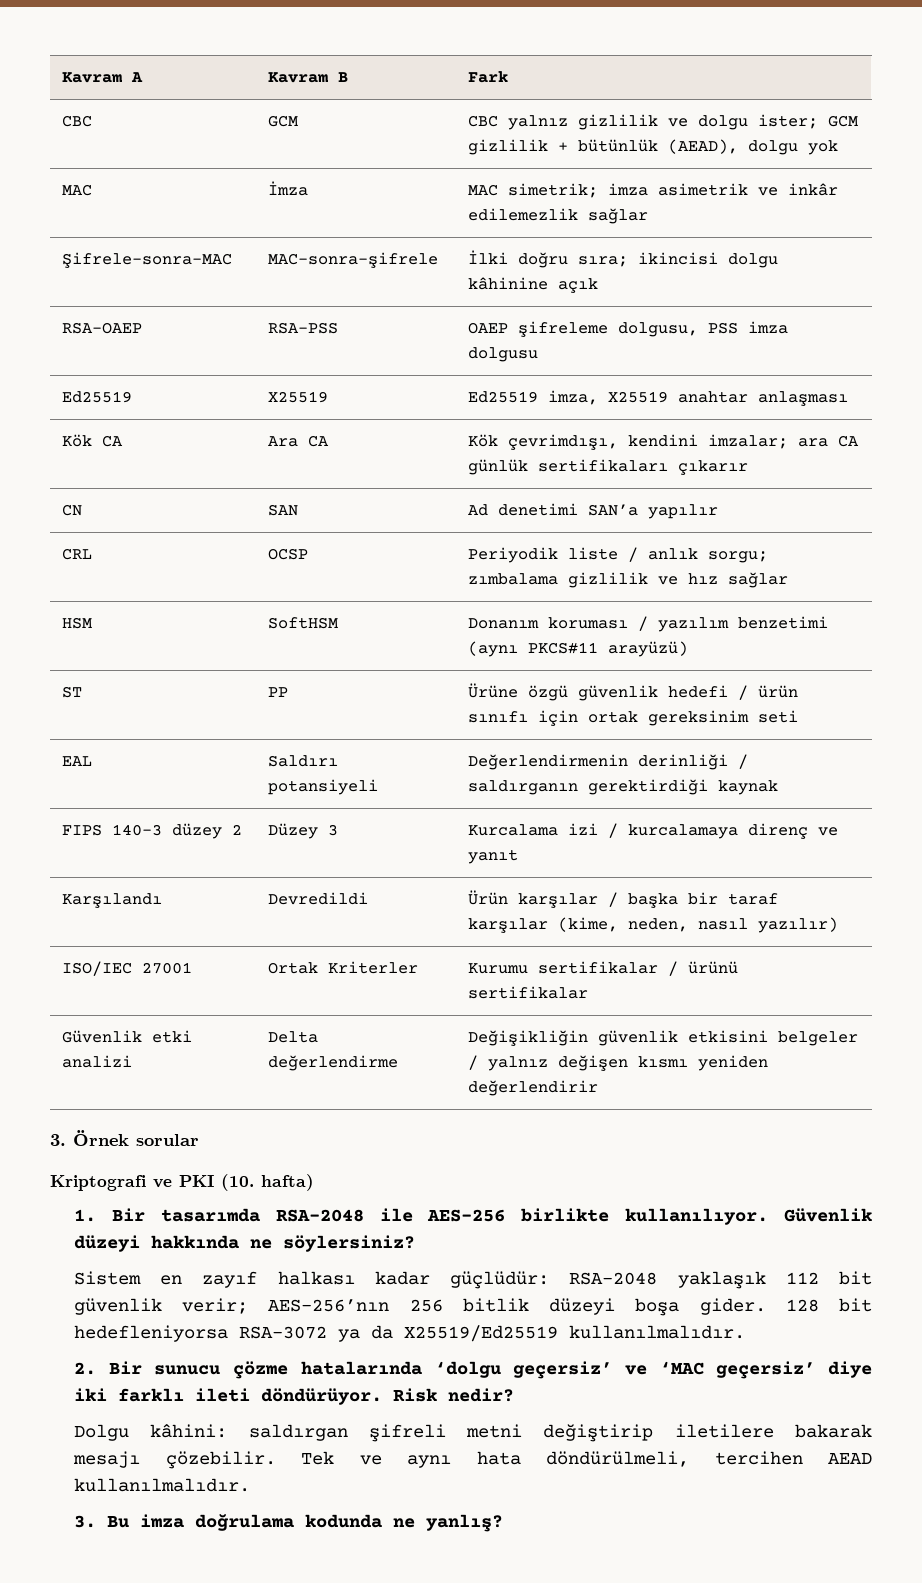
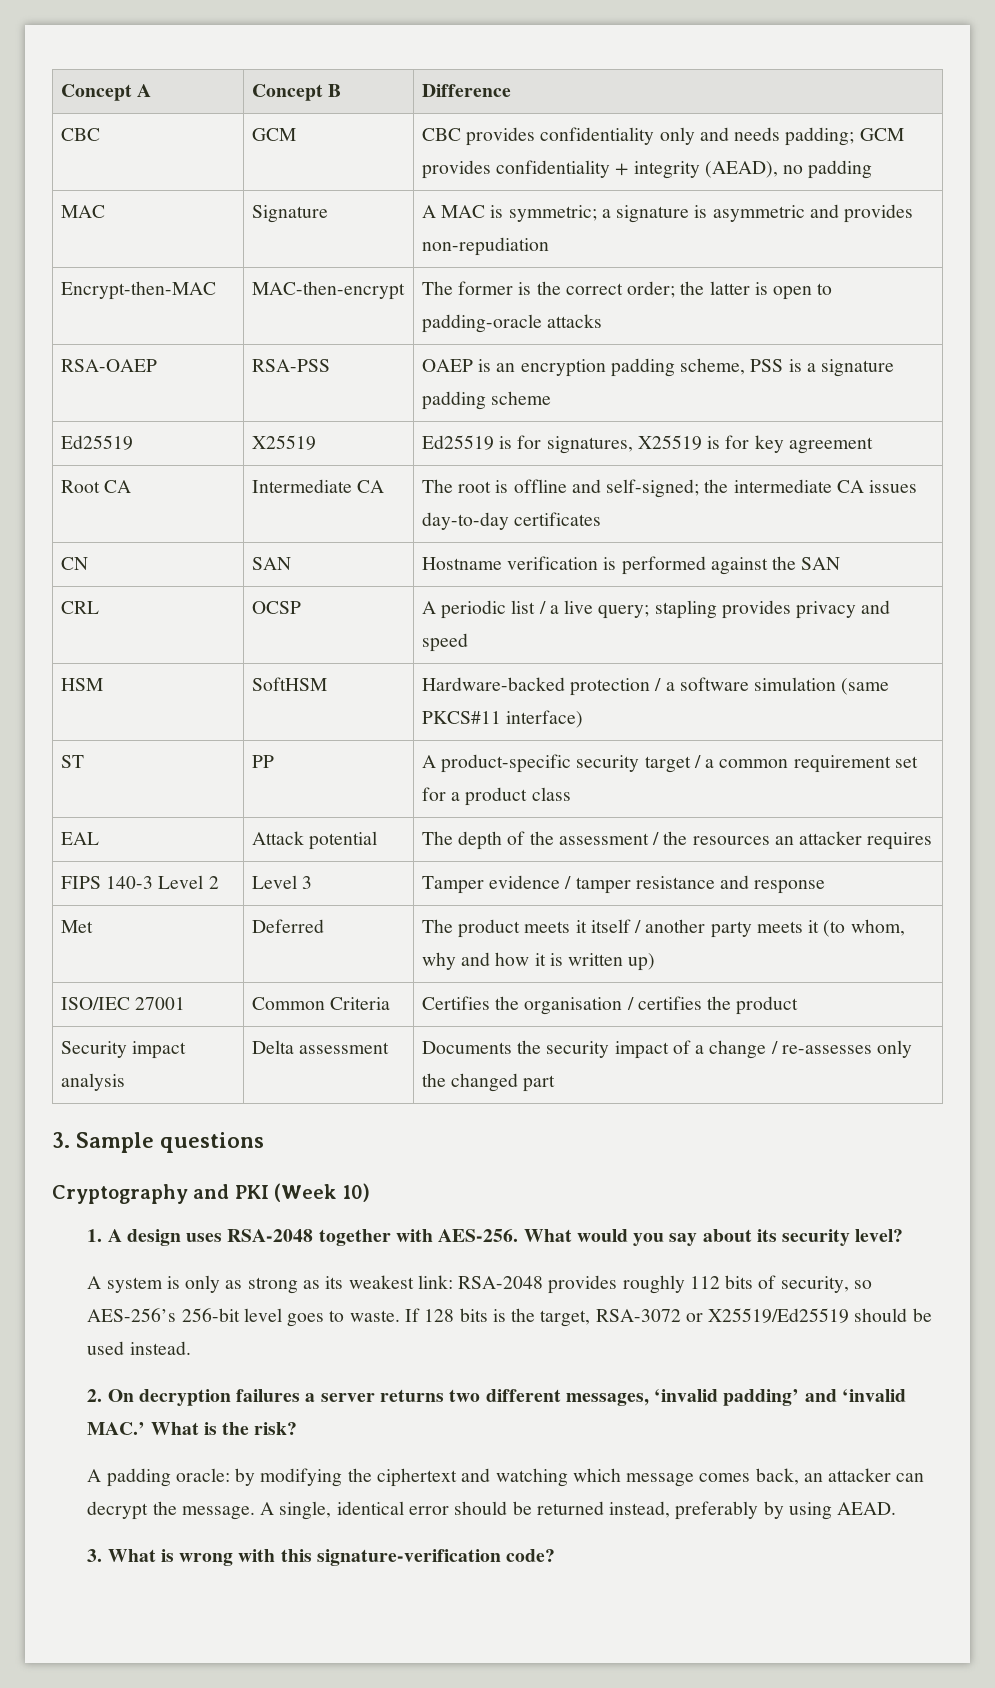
- Kavram A | Kavram B | Fark
+ Concept A | Concept B | Difference
- CBC | GCM | CBC yalnız gizlilik ve dolgu ister; GCM gizlilik + bütünlük (AEAD), dolgu yok
- MAC | İmza | MAC simetrik; imza asimetrik ve inkâr edilemezlik sağlar
- Şifrele-sonra-MAC | MAC-sonra-şifrele | İlki doğru sıra; ikincisi dolgu kâhinine açık
- RSA-OAEP | RSA-PSS | OAEP şifreleme dolgusu, PSS imza dolgusu
- Ed25519 | X25519 | Ed25519 imza, X25519 anahtar anlaşması
- Kök CA | Ara CA | Kök çevrimdışı, kendini imzalar; ara CA günlük sertifikaları çıkarır
- CN | SAN | Ad denetimi SAN’a yapılır
- CRL | OCSP | Periyodik liste / anlık sorgu; zımbalama gizlilik ve hız sağlar
- HSM | SoftHSM | Donanım koruması / yazılım benzetimi (aynı PKCS#11 arayüzü)
- ST | PP | Ürüne özgü güvenlik hedefi / ürün sınıfı için ortak gereksinim seti
- EAL | Saldırı potansiyeli | Değerlendirmenin derinliği / saldırganın gerektirdiği kaynak
+ CBC | GCM | CBC provides confidentiality only and needs padding; GCM provides confidentiality + integrity (AEAD), no padding
+ MAC | Signature | A MAC is symmetric; a signature is asymmetric and provides non-repudiation
+ Encrypt-then-MAC | MAC-then-encrypt | The former is the correct order; the latter is open to padding-oracle attacks
+ RSA-OAEP | RSA-PSS | OAEP is an encryption padding scheme, PSS is a signature padding scheme
+ Ed25519 | X25519 | Ed25519 is for signatures, X25519 is for key agreement
+ Root CA | Intermediate CA | The root is offline and self-signed; the intermediate CA issues day-to-day certificates
+ CN | SAN | Hostname verification is performed against the SAN
+ CRL | OCSP | A periodic list / a live query; stapling provides privacy and speed
+ HSM | SoftHSM | Hardware-backed protection / a software simulation (same PKCS#11 interface)
+ ST | PP | A product-specific security target / a common requirement set for a product class
+ EAL | Attack potential | The depth of the assessment / the resources an attacker requires
- FIPS 140-3 düzey 2 | Düzey 3 | Kurcalama izi / kurcalamaya direnç ve yanıt
- Karşılandı | Devredildi | Ürün karşılar / başka bir taraf karşılar (kime, neden, nasıl yazılır)
- ISO/IEC 27001 | Ortak Kriterler | Kurumu sertifikalar / ürünü sertifikalar
- Güvenlik etki analizi | Delta değerlendirme | Değişikliğin güvenlik etkisini belgeler / yalnız değişen kısmı yeniden değerlendirir
- 3. Örnek sorular
- Kriptografi ve PKI (10. hafta)
- 1. Bir tasarımda RSA-2048 ile AES-256 birlikte kullanılıyor. Güvenlik düzeyi hakkında ne söylersiniz?
- Sistem en zayıf halkası kadar güçlüdür: RSA-2048 yaklaşık 112 bit güvenlik verir; AES-256’nın 256 bitlik düzeyi boşa gider. 128 bit hedefleniyorsa RSA-3072 ya da X25519/Ed25519 kullanılmalıdır.
- 2. Bir sunucu çözme hatalarında ‘dolgu geçersiz’ ve ‘MAC geçersiz’ diye iki farklı ileti döndürüyor. Risk nedir?
- Dolgu kâhini: saldırgan şifreli metni değiştirip iletilere bakarak mesajı çözebilir. Tek ve aynı hata döndürülmeli, tercihen AEAD kullanılmalıdır.
- 3. Bu imza doğrulama kodunda ne yanlış?
+ FIPS 140-3 Level 2 | Level 3 | Tamper evidence / tamper resistance and response
+ Met | Deferred | The product meets it itself / another party meets it (to whom, why and how it is written up)
+ ISO/IEC 27001 | Common Criteria | Certifies the organisation / certifies the product
+ Security impact analysis | Delta assessment | Documents the security impact of a change / re-assesses only the changed part
+ 3. Sample questions
+ Cryptography and PKI (Week 10)
+ 1. A design uses RSA-2048 together with AES-256. What would you say about its security level?
+ A system is only as strong as its weakest link: RSA-2048 provides roughly 112 bits of security, so AES-256’s 256-bit level goes to waste. If 128 bits is the target, RSA-3072 or X25519/Ed25519 should be used instead.
+ 2. On decryption failures a server returns two different messages, ‘invalid padding’ and ‘invalid MAC.’ What is the risk?
+ A padding oracle: by modifying the ciphertext and watching which message comes back, an attacker can decrypt the message. A single, identical error should be returned instead, preferably by using AEAD.
+ 3. What is wrong with this signature-verification code?

